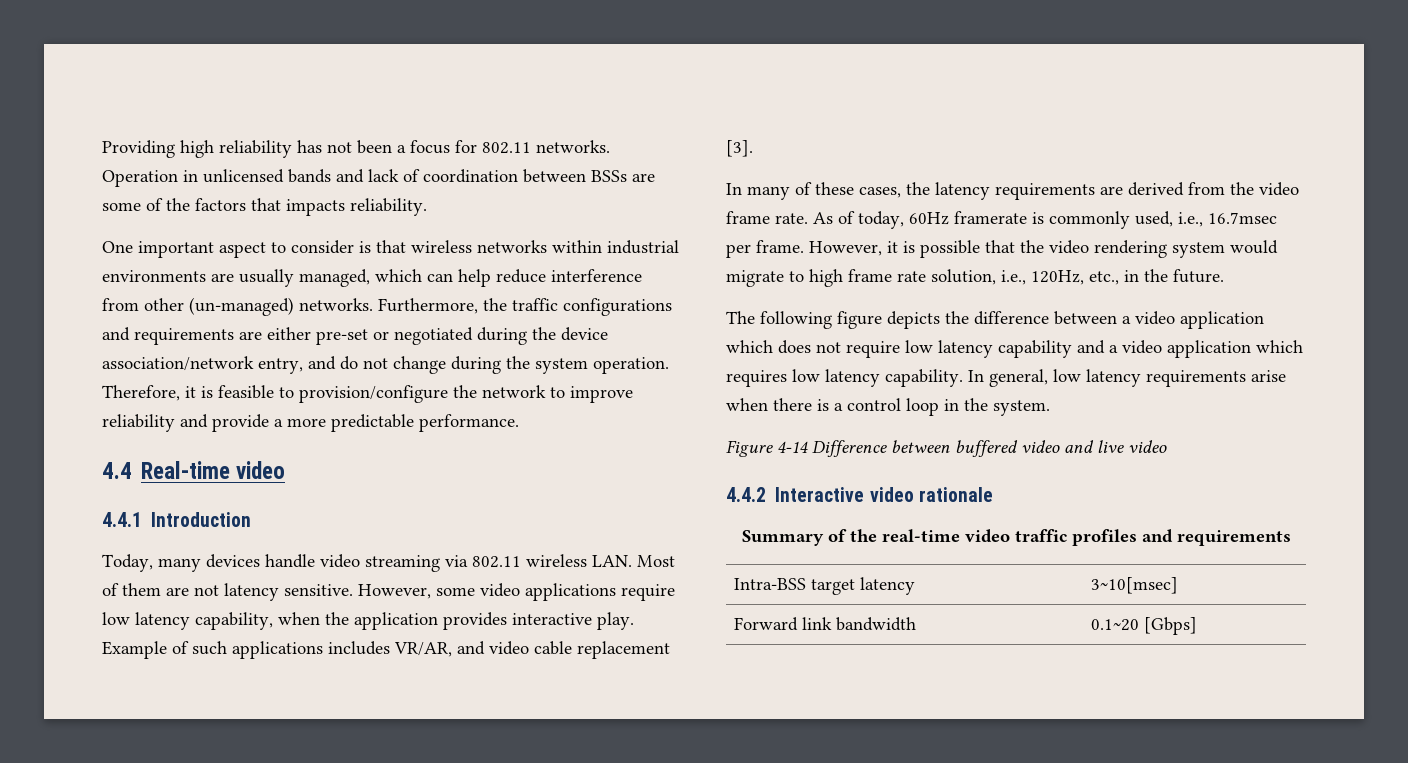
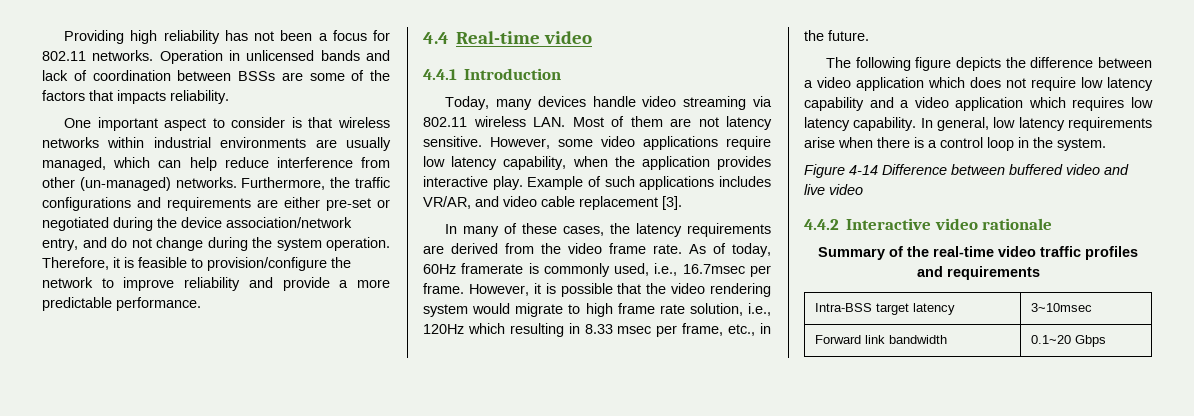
- However, it is possible that the video rendering system would migrate to high frame rate solution, i.e., 120Hz, etc., in the future.
+ However, it is possible that the video rendering system would migrate to high frame rate solution, i.e., 120Hz which resulting in 8.33 msec per frame, etc., in the future.
- Intra-BSS target latency | 3~10[msec]
+ Intra-BSS target latency | 3~10msec
- Forward link bandwidth | 0.1~20 [Gbps]
+ Forward link bandwidth | 0.1~20 Gbps

